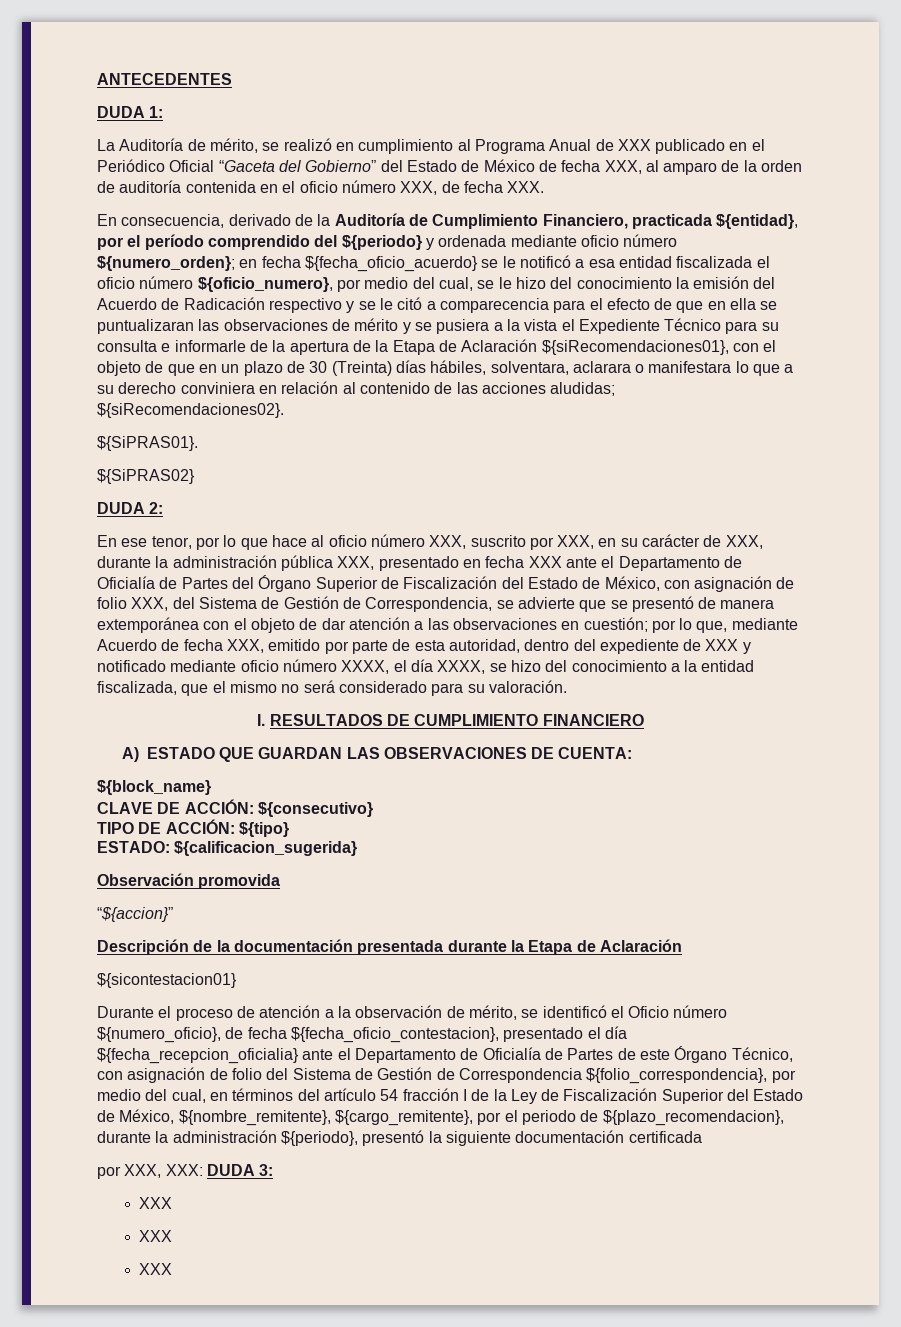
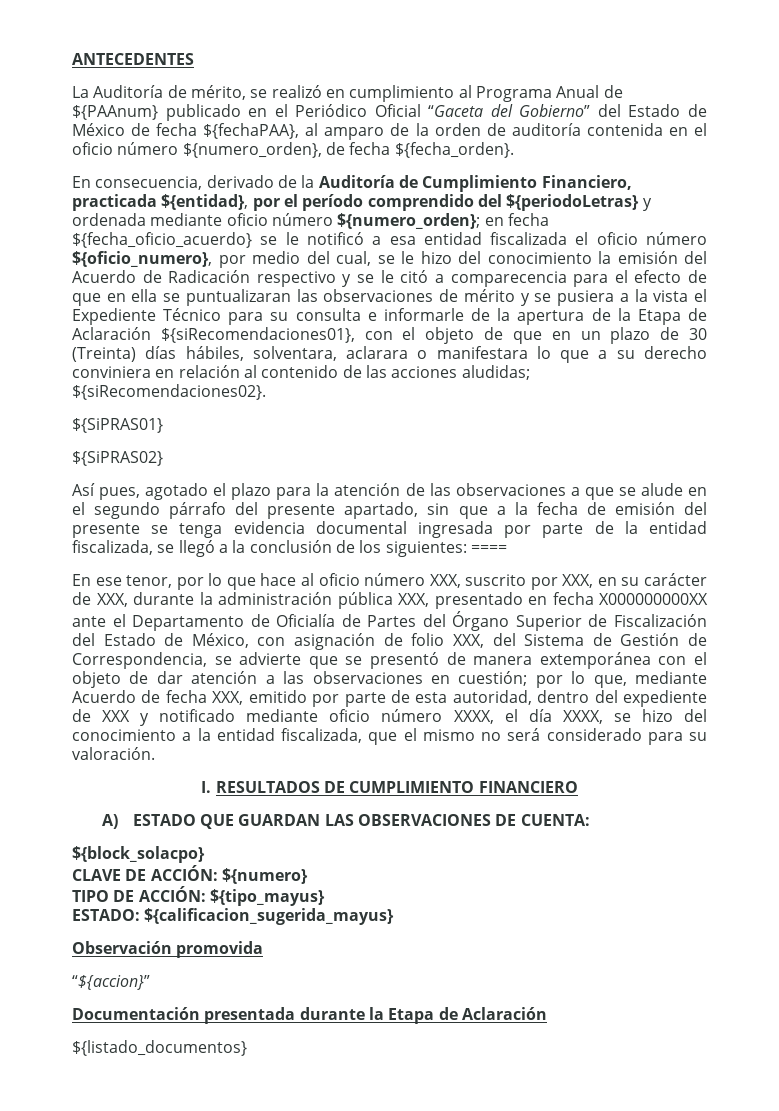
- DUDA 1:
- La Auditoría de mérito, se realizó en cumplimiento al Programa Anual de XXX publicado en el Periódico Oficial “Gaceta del Gobierno” del Estado de México de fecha XXX, al amparo de la orden de auditoría contenida en el oficio número XXX, de fecha XXX.
+ La Auditoría de mérito, se realizó en cumplimiento al Programa Anual de ${PAAnum} publicado en el Periódico Oficial “Gaceta del Gobierno” del Estado de México de fecha ${fechaPAA}, al amparo de la orden de auditoría contenida en el oficio número ${numero_orden}, de fecha ${fecha_orden}.
- En consecuencia, derivado de la Auditoría de Cumplimiento Financiero, practicada ${entidad}, por el período comprendido del ${periodo} y ordenada mediante oficio número ${numero_orden};
+ En consecuencia, derivado de la Auditoría de Cumplimiento Financiero, practicada ${entidad}, por el período comprendido del ${periodoLetras} y ordenada mediante oficio número ${numero_orden};
- ${SiPRAS01}.
+ ${SiPRAS01}
- DUDA 2:
+ Así pues, agotado el plazo para la atención de las observaciones a que se alude en el segundo párrafo del presente apartado, sin que a la fecha de emisión del presente se tenga evidencia documental ingresada por parte de la entidad fiscalizada, se llegó a la conclusión de los siguientes: ====
- En ese tenor, por lo que hace al oficio número XXX, suscrito por XXX, en su carácter de XXX, durante la administración pública XXX, presentado en fecha XXX ante el Departamento de Oficialía de Partes del Órgano Superior de Fiscalización del Estado de México, con asignación de folio XXX, del Sistema de Gestión de Correspondencia, se advierte que se presentó de manera extemporánea con el objeto de dar atención a las observaciones en cuestión;
+ En ese tenor, por lo que hace al oficio número XXX, suscrito por XXX, en su carácter de XXX, durante la administración pública XXX, presentado en fecha X000000000XX ante el Departamento de Oficialía de Partes del Órgano Superior de Fiscalización del Estado de México, con asignación de folio XXX, del Sistema de Gestión de Correspondencia, se advierte que se presentó de manera extemporánea con el objeto de dar atención a las observaciones en cuestión;
- ${block_name}
+ ${block_solacpo}
- CLAVE DE ACCIÓN: ${consecutivo}
+ CLAVE DE ACCIÓN: ${numero}
- TIPO DE ACCIÓN: ${tipo}
+ TIPO DE ACCIÓN: ${tipo_mayus}
- ESTADO: ${calificacion_sugerida}
+ ESTADO: ${calificacion_sugerida_mayus}
- Descripción de la documentación presentada durante la Etapa de Aclaración
+ Documentación presentada durante la Etapa de Aclaración
- ${sicontestacion01}
- Durante el proceso de atención a la observación de mérito, se identificó el Oficio número ${numero_oficio}, de fecha ${fecha_oficio_contestacion}, presentado el día ${fecha_recepcion_oficialia} ante el Departamento de Oficialía de Partes de este Órgano Técnico, con asignación de folio del Sistema de Gestión de Correspondencia ${folio_correspondencia}, por medio del cual, en términos del artículo 54 fracción I de la Ley de Fiscalización Superior del Estado de México, ${nombre_remitente}, ${cargo_remitente}, por el periodo de ${plazo_recomendacion}, durante la administración ${periodo}, presentó la siguiente documentación certificada
- por XXX, XXX: DUDA 3:
- XXX
- XXX
- XXX
+ ${listado_documentos}

